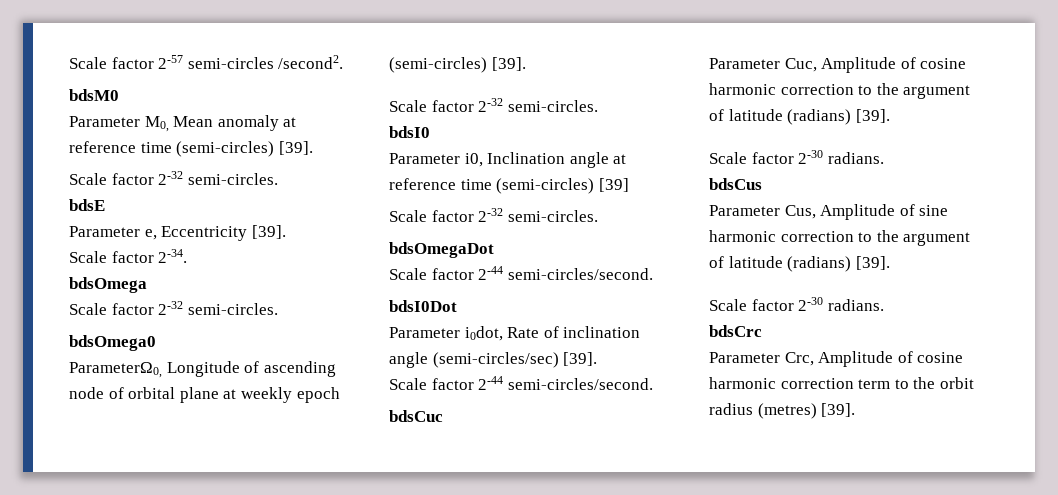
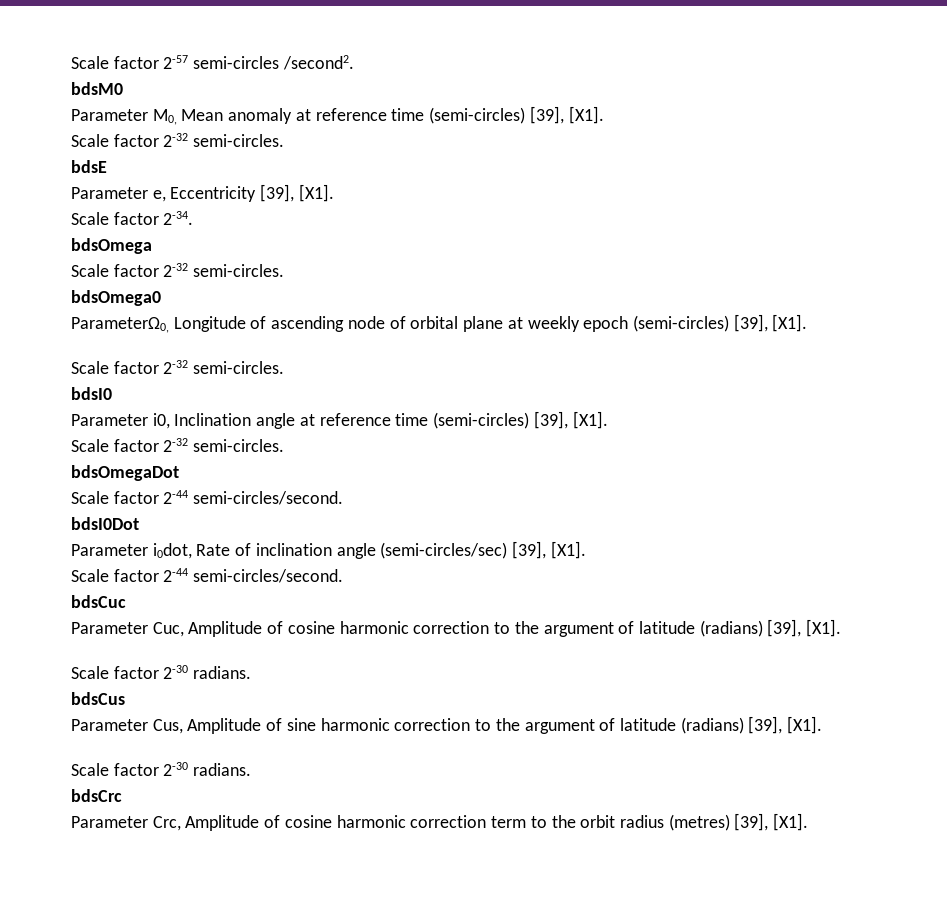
- Parameter M0, Mean anomaly at reference time (semi-circles) [39].
+ Parameter M0, Mean anomaly at reference time (semi-circles) [39], [X1].
- Parameter e, Eccentricity [39].
+ Parameter e, Eccentricity [39], [X1].
- ParameterΩ0, Longitude of ascending node of orbital plane at weekly epoch (semi-circles) [39].
+ ParameterΩ0, Longitude of ascending node of orbital plane at weekly epoch (semi-circles) [39], [X1].
- Parameter i0, Inclination angle at reference time (semi-circles) [39]
+ Parameter i0, Inclination angle at reference time (semi-circles) [39], [X1].
- Parameter i0dot, Rate of inclination angle (semi-circles/sec) [39].
+ Parameter i0dot, Rate of inclination angle (semi-circles/sec) [39], [X1].
- Parameter Cuc, Amplitude of cosine harmonic correction to the argument of latitude (radians) [39].
+ Parameter Cuc, Amplitude of cosine harmonic correction to the argument of latitude (radians) [39], [X1].
- Parameter Cus, Amplitude of sine harmonic correction to the argument of latitude (radians) [39].
+ Parameter Cus, Amplitude of sine harmonic correction to the argument of latitude (radians) [39], [X1].
- Parameter Crc, Amplitude of cosine harmonic correction term to the orbit radius (metres) [39].
+ Parameter Crc, Amplitude of cosine harmonic correction term to the orbit radius (metres) [39], [X1].

